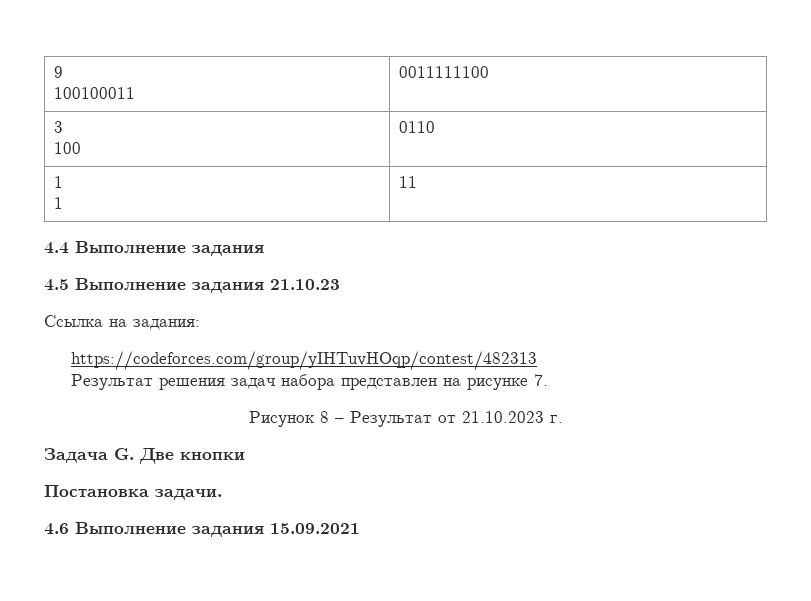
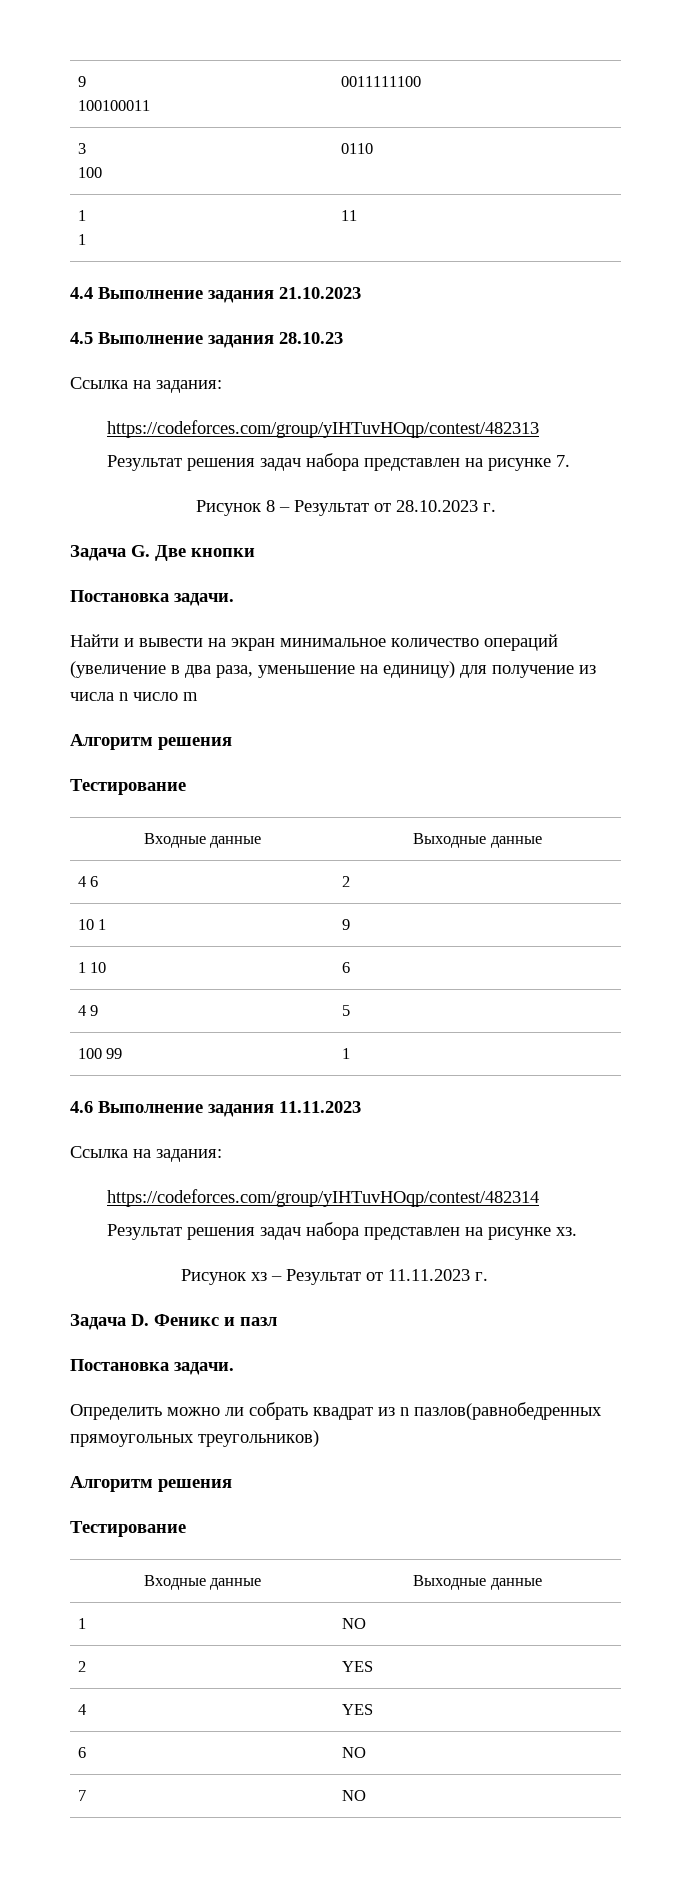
- 4.4 Выполнение задания
+ 4.4 Выполнение задания 21.10.2023
- 4.5 Выполнение задания 21.10.23
+ 4.5 Выполнение задания 28.10.23
- Рисунок 8 – Результат от 21.10.2023 г.
+ Рисунок 8 – Результат от 28.10.2023 г.
- 4.6 Выполнение задания 15.09.2021
+ Найти и вывести на экран минимальное количество операций (увеличение в два раза, уменьшение на единицу) для получение из числа n число m
+ Алгоритм решения
+ Тестирование
+ Входные данные | Выходные данные
+ 4 6 | 2
+ 10 1 | 9
+ 1 10 | 6
+ 4 9 | 5
+ 100 99 | 1
+ 4.6 Выполнение задания 11.11.2023
+ Ссылка на задания:
+ https://codeforces.com/group/yIHTuvHOqp/contest/482314
+ Результат решения задач набора представлен на рисунке хз.
+ Рисунок хз – Результат от 11.11.2023 г.
+ Задача D. Феникс и пазл
+ Постановка задачи.
+ Определить можно ли собрать квадрат из n пазлов(равнобедренных прямоугольных треугольников)
+ Алгоритм решения
+ Тестирование
+ Входные данные | Выходные данные
+ 1 | NO
+ 2 | YES
+ 4 | YES
+ 6 | NO
+ 7 | NO

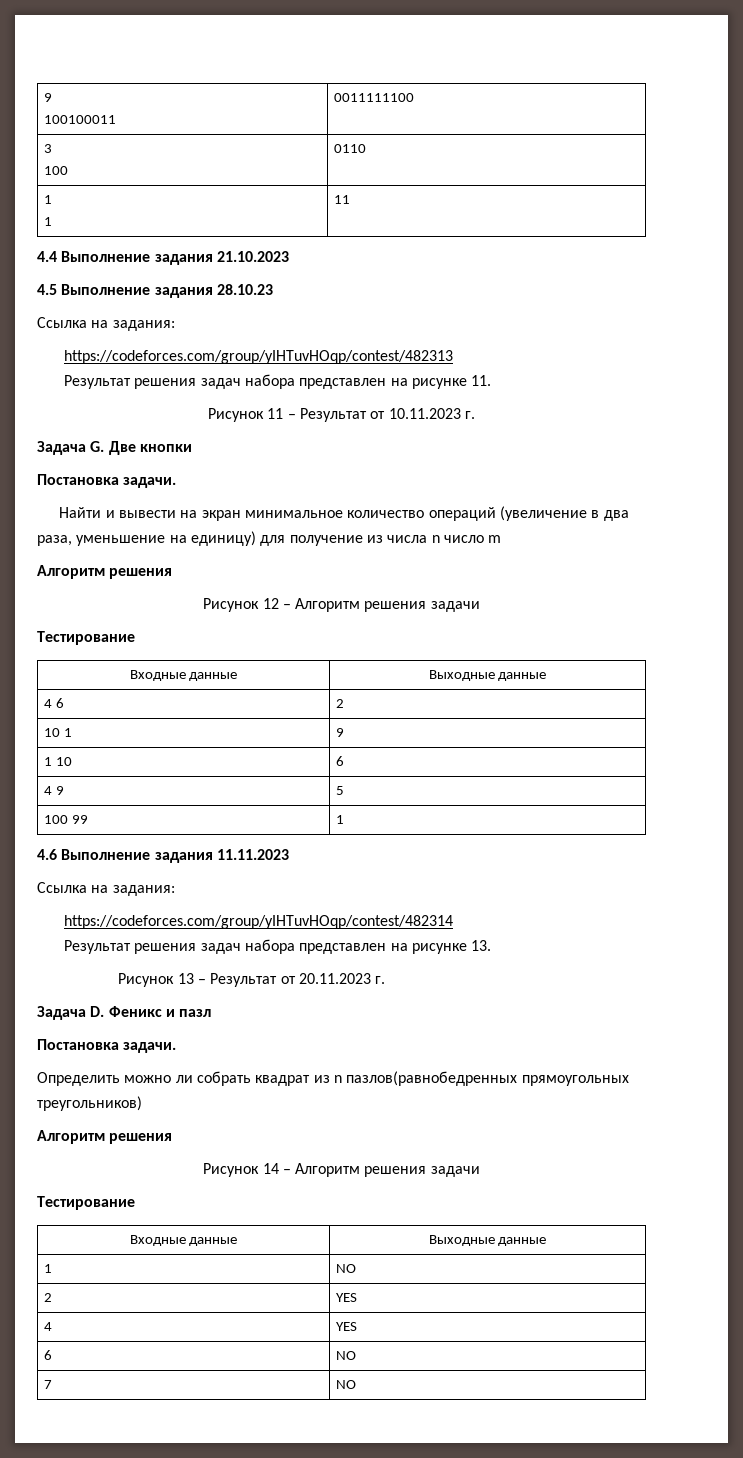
- Результат решения задач набора представлен на рисунке 7.
- Рисунок 8 – Результат от 28.10.2023 г.
+ Результат решения задач набора представлен на рисунке 11.
+ Рисунок 11 – Результат от 10.11.2023 г.
+ Рисунок 12 – Алгоритм решения задачи
- Результат решения задач набора представлен на рисунке хз.
- Рисунок хз – Результат от 11.11.2023 г.
+ Результат решения задач набора представлен на рисунке 13.
+ Рисунок 13 – Результат от 20.11.2023 г.
+ Рисунок 14 – Алгоритм решения задачи

